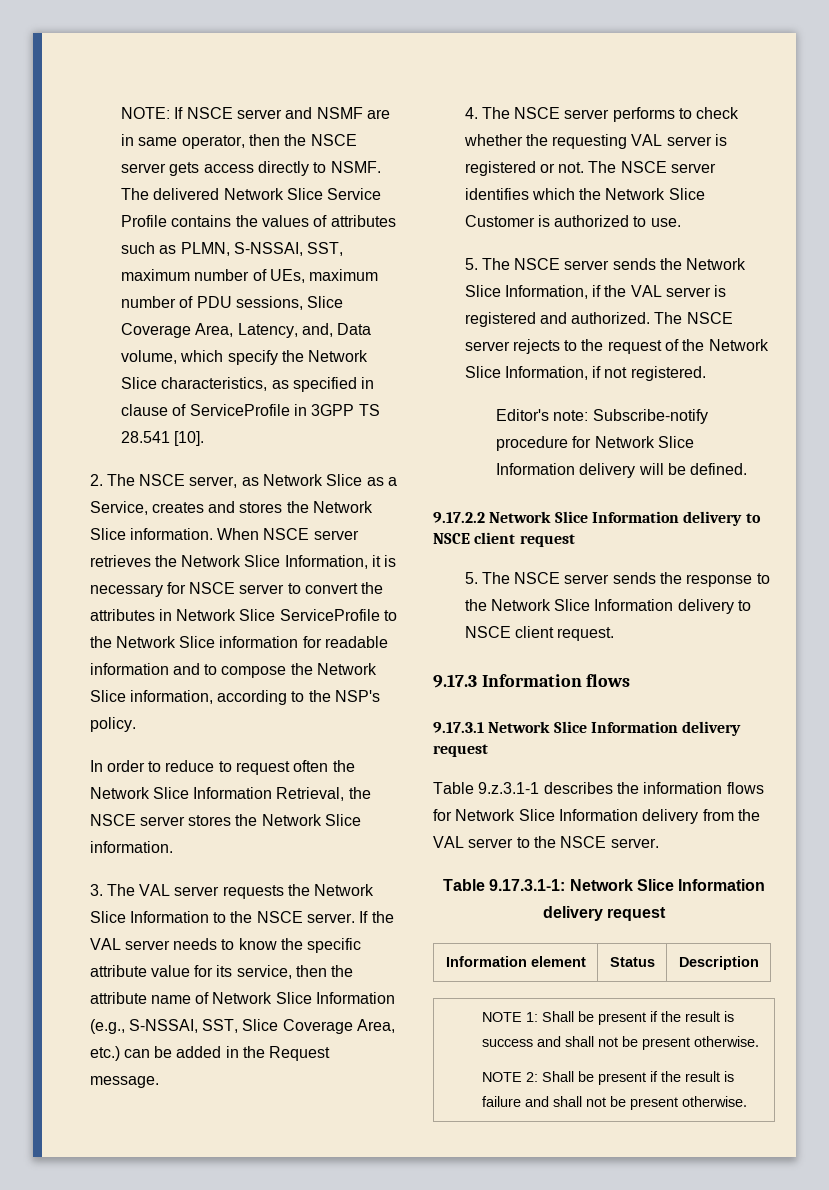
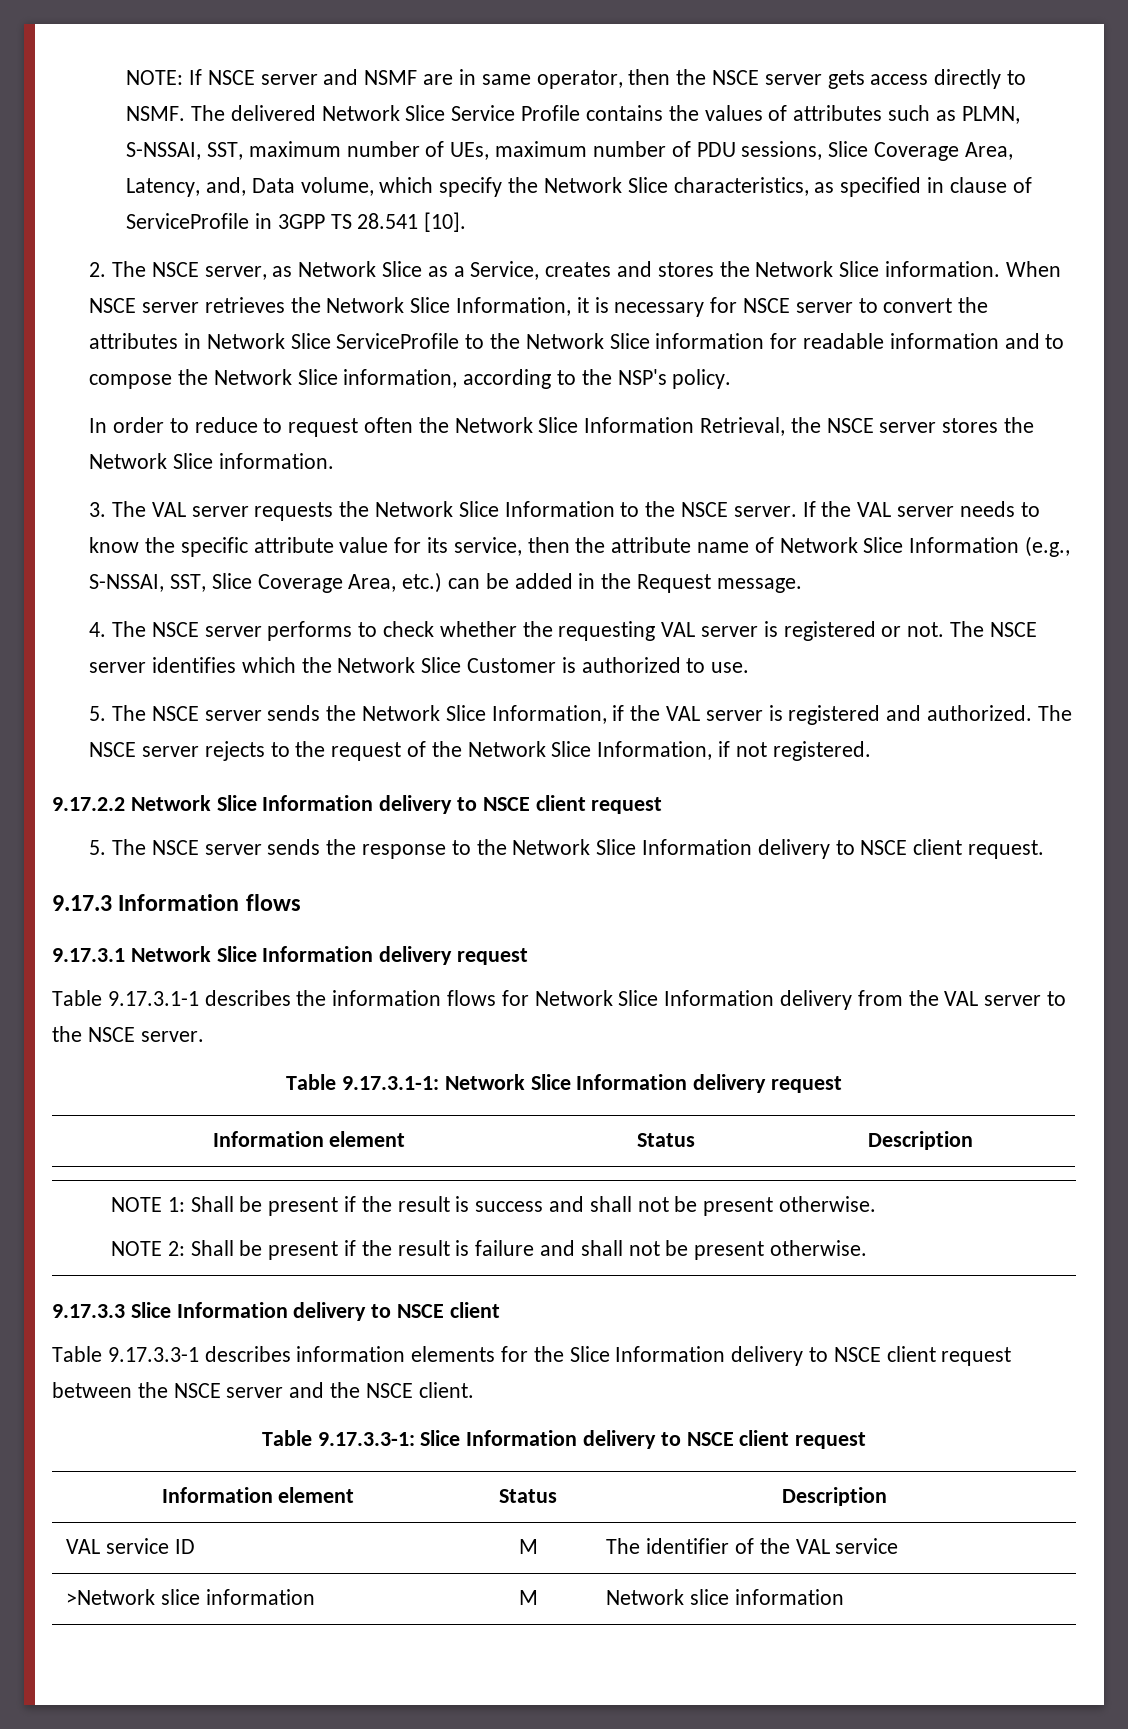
- Editor's note: Subscribe-notify procedure for Network Slice Information delivery will be defined.
- Table 9.z.3.1-1 describes the information flows for Network Slice Information delivery from the VAL server to the NSCE server.
+ Table 9.17.3.1-1 describes the information flows for Network Slice Information delivery from the VAL server to the NSCE server.
+ 9.17.3.3 Slice Information delivery to NSCE client
+ Table 9.17.3.3-1 describes information elements for the Slice Information delivery to NSCE client request between the NSCE server and the NSCE client.
+ Table 9.17.3.3-1: Slice Information delivery to NSCE client request
+ Information element | Status | Description
+ VAL service ID | M | The identifier of the VAL service
+ >Network slice information | M | Network slice information

